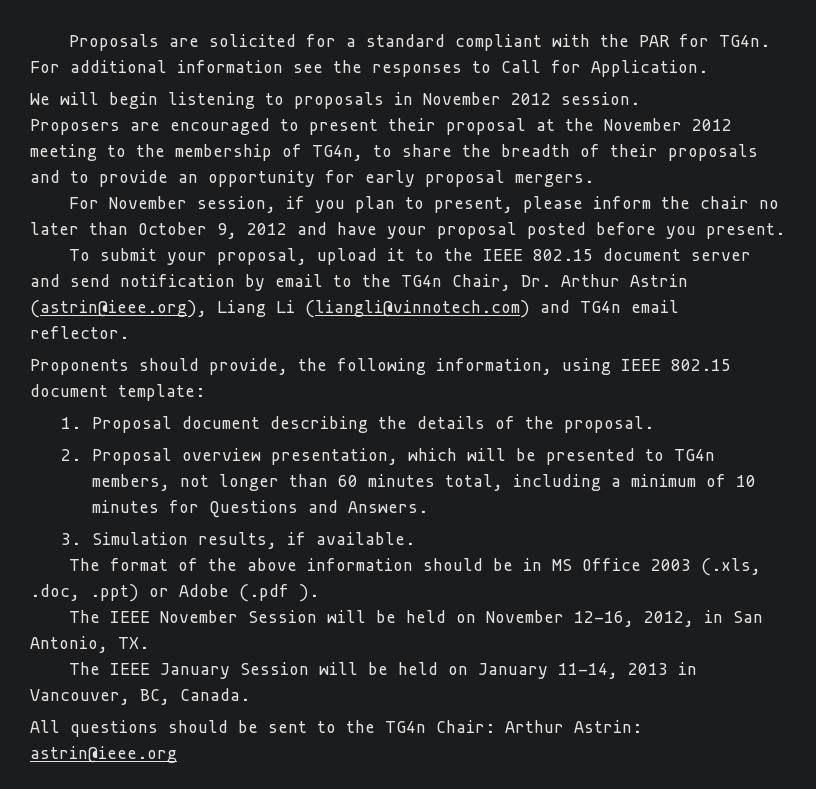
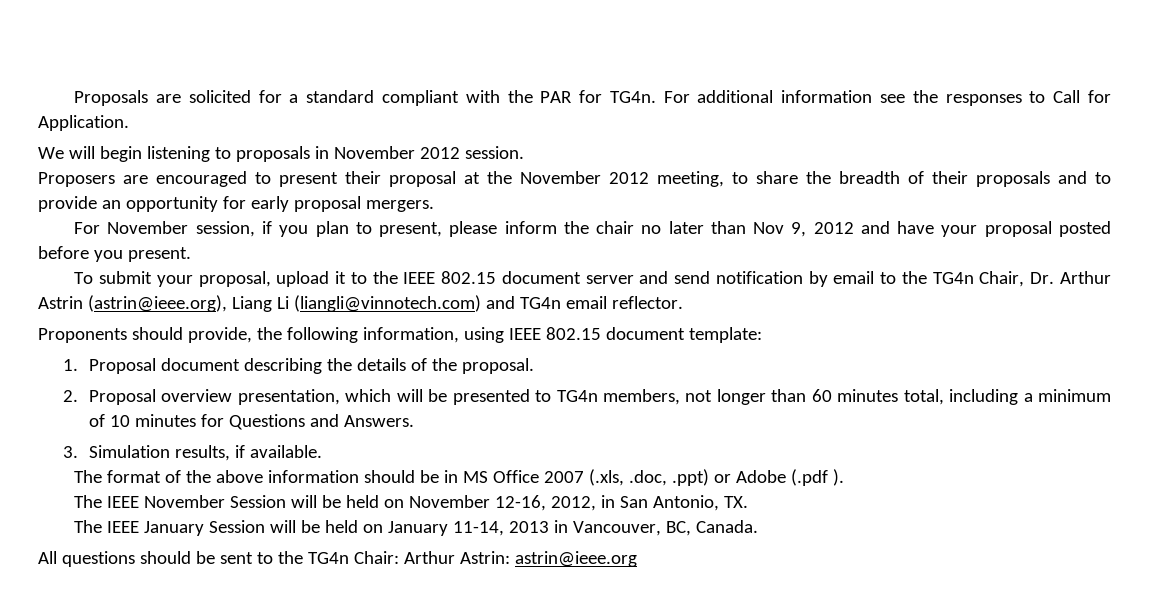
- Proposers are encouraged to present their proposal at the November 2012 meeting to the membership of TG4n, to share the breadth of their proposals and to provide an opportunity for early proposal mergers.
+ Proposers are encouraged to present their proposal at the November 2012 meeting, to share the breadth of their proposals and to provide an opportunity for early proposal mergers.
- For November session, if you plan to present, please inform the chair no later than October 9, 2012 and have your proposal posted before you present.
+ For November session, if you plan to present, please inform the chair no later than Nov 9, 2012 and have your proposal posted before you present.
- The format of the above information should be in MS Office 2003 (.xls, .doc, .ppt) or Adobe (.pdf ).
+ The format of the above information should be in MS Office 2007 (.xls, .doc, .ppt) or Adobe (.pdf ).

